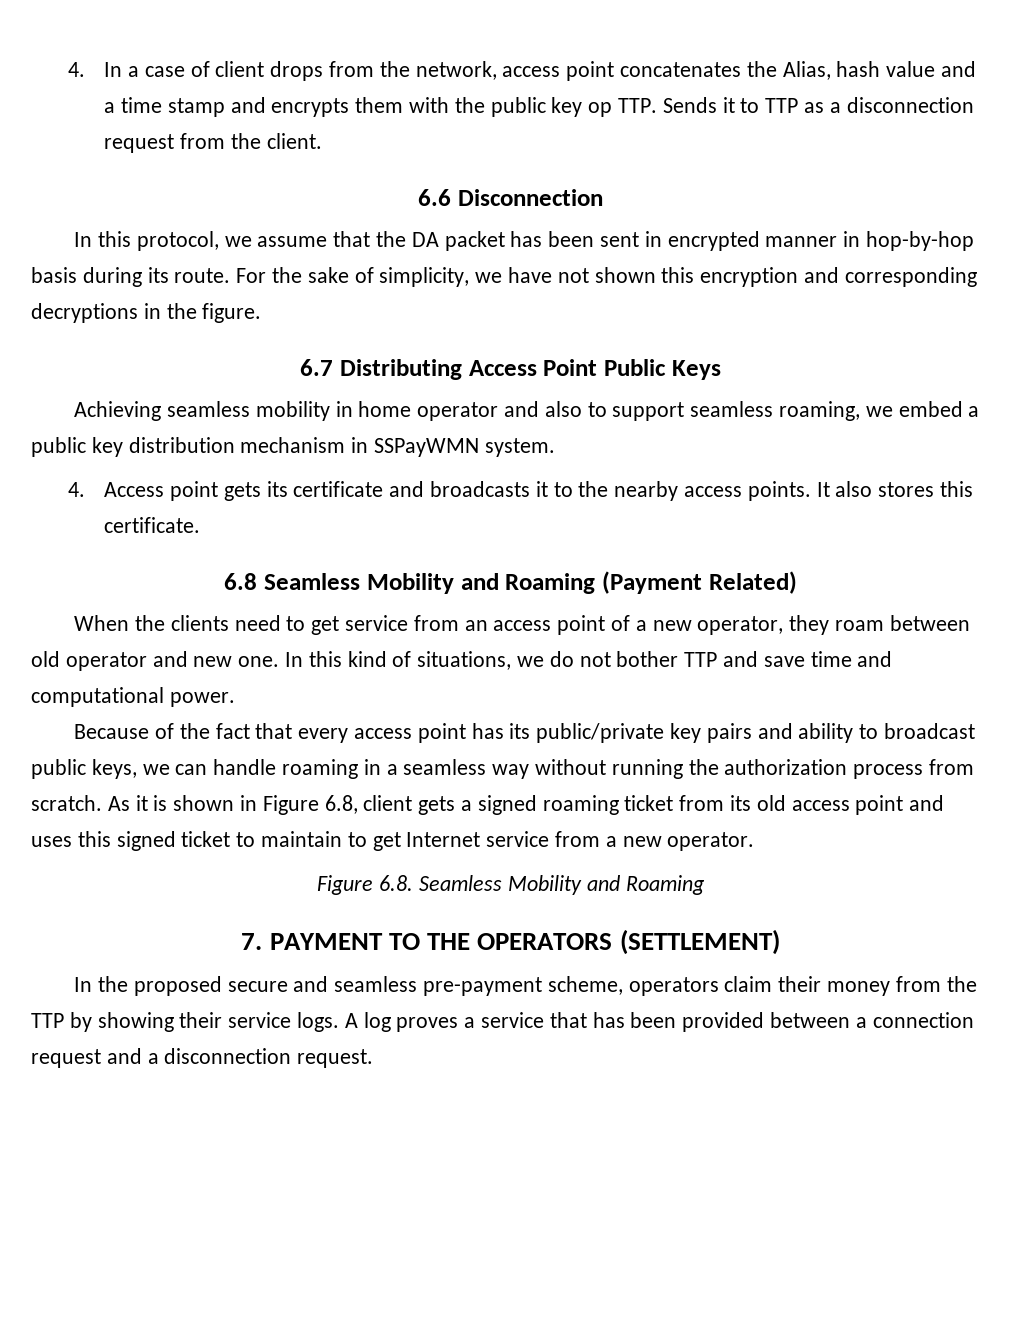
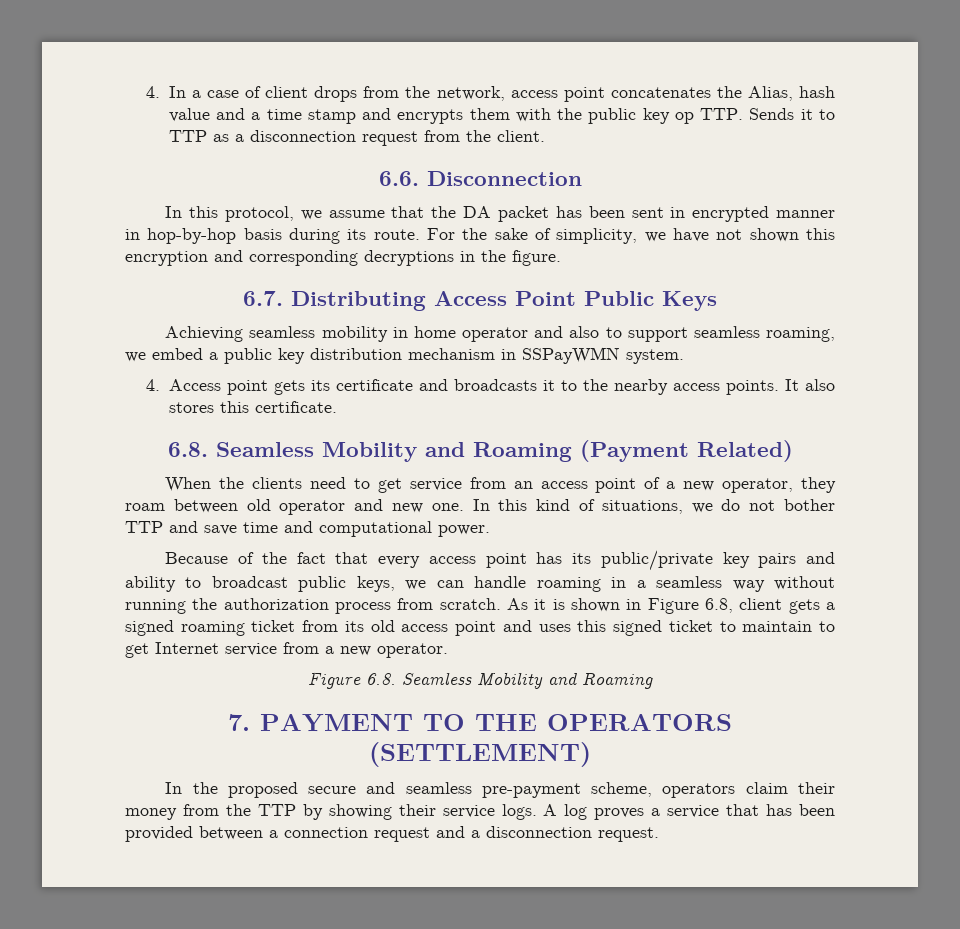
- 6.6 Disconnection
+ 6.6. Disconnection
- 6.7 Distributing Access Point Public Keys
+ 6.7. Distributing Access Point Public Keys
- 6.8 Seamless Mobility and Roaming (Payment Related)
+ 6.8. Seamless Mobility and Roaming (Payment Related)

